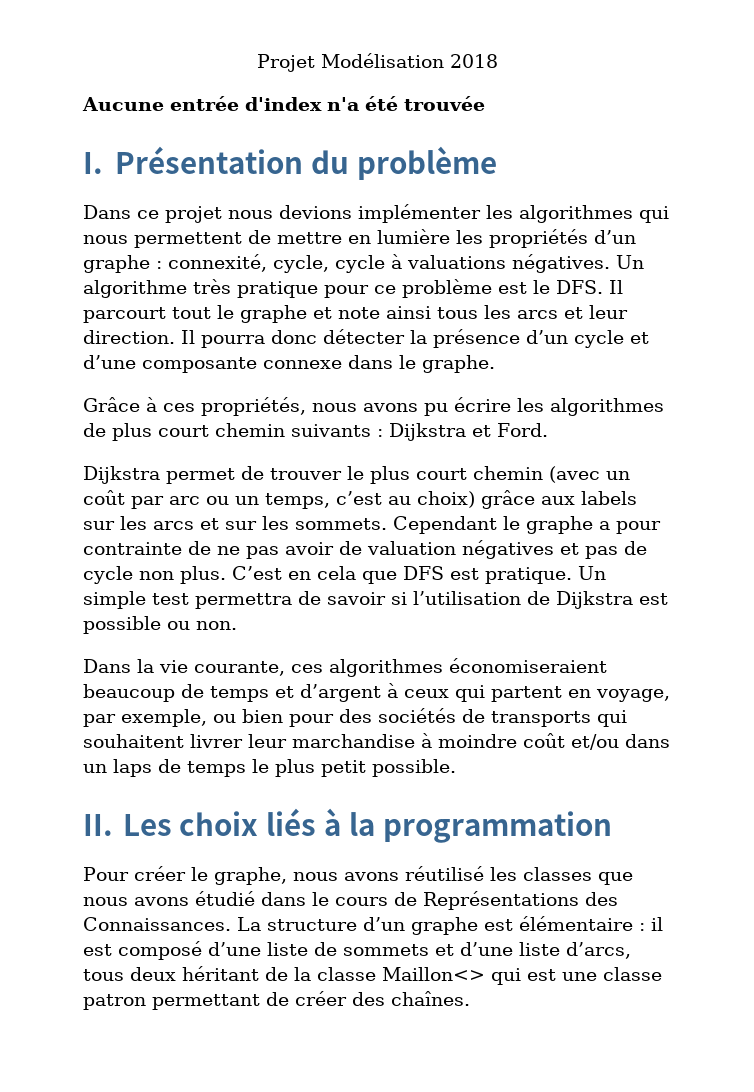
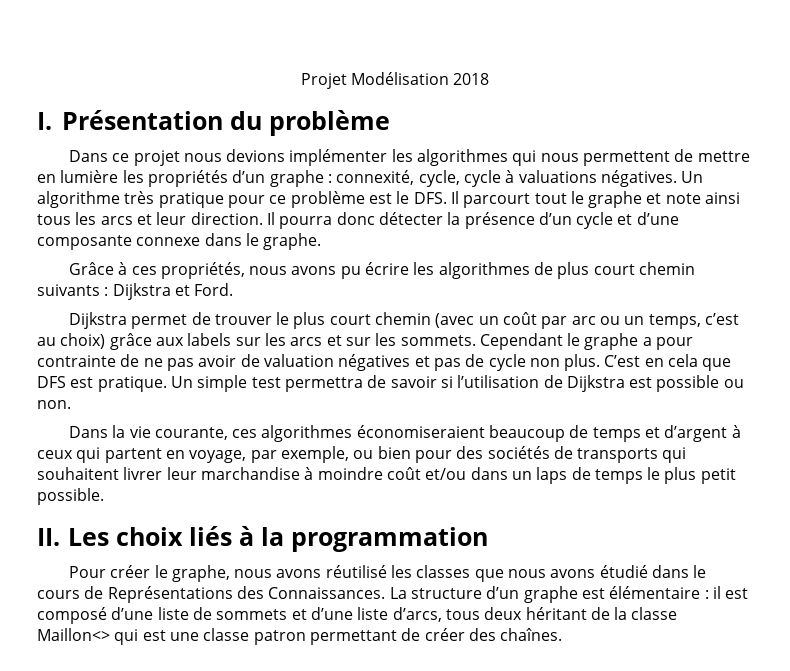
- Aucune entrée d'index n'a été trouvée

